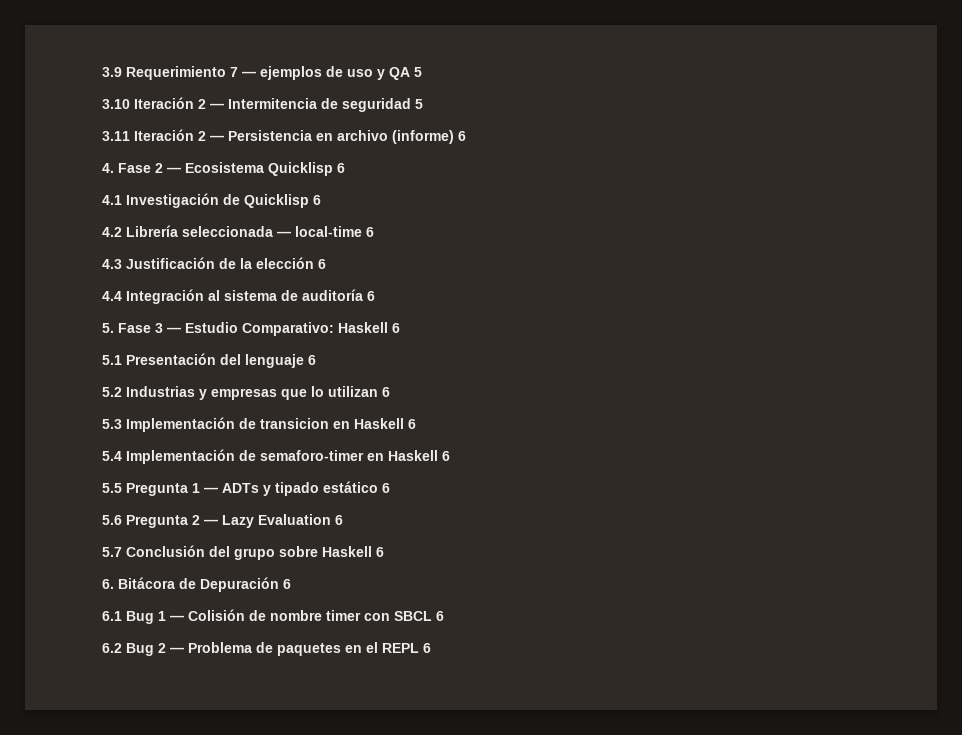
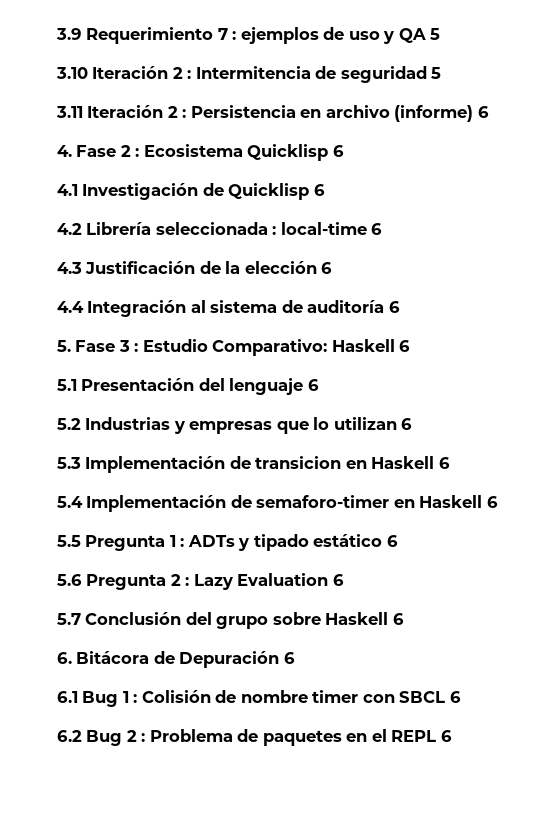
- 3.9 Requerimiento 7 — ejemplos de uso y QA 5
+ 3.9 Requerimiento 7 : ejemplos de uso y QA 5
- 3.10 Iteración 2 — Intermitencia de seguridad 5
+ 3.10 Iteración 2 : Intermitencia de seguridad 5
- 3.11 Iteración 2 — Persistencia en archivo (informe) 6
+ 3.11 Iteración 2 : Persistencia en archivo (informe) 6
- 4. Fase 2 — Ecosistema Quicklisp 6
+ 4. Fase 2 : Ecosistema Quicklisp 6
- 4.2 Librería seleccionada — local-time 6
+ 4.2 Librería seleccionada : local-time 6
- 5. Fase 3 — Estudio Comparativo: Haskell 6
+ 5. Fase 3 : Estudio Comparativo: Haskell 6
- 5.5 Pregunta 1 — ADTs y tipado estático 6
+ 5.5 Pregunta 1 : ADTs y tipado estático 6
- 5.6 Pregunta 2 — Lazy Evaluation 6
+ 5.6 Pregunta 2 : Lazy Evaluation 6
- 6.1 Bug 1 — Colisión de nombre timer con SBCL 6
+ 6.1 Bug 1 : Colisión de nombre timer con SBCL 6
- 6.2 Bug 2 — Problema de paquetes en el REPL 6
+ 6.2 Bug 2 : Problema de paquetes en el REPL 6

